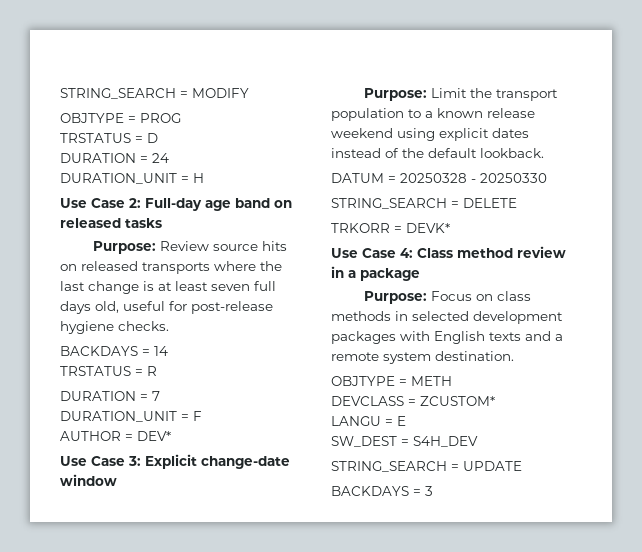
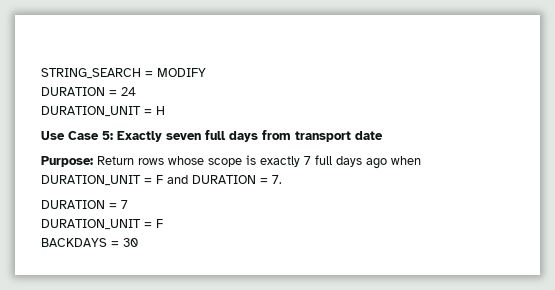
- OBJTYPE = PROG
- TRSTATUS = D
- Use Case 2: Full-day age band on released tasks
- Purpose: Review source hits on released transports where the last change is at least seven full days old, useful for post-release hygiene checks.
- BACKDAYS = 14
- TRSTATUS = R
+ Use Case 5: Exactly seven full days from transport date
+ Purpose: Return rows whose scope is exactly 7 full days ago when DURATION_UNIT = F and DURATION = 7.
- AUTHOR = DEV*
- Use Case 3: Explicit change-date window
- Purpose: Limit the transport population to a known release weekend using explicit dates instead of the default lookback.
- DATUM = 20250328 - 20250330
- STRING_SEARCH = DELETE
- TRKORR = DEVK*
- Use Case 4: Class method review in a package
- Purpose: Focus on class methods in selected development packages with English texts and a remote system destination.
- OBJTYPE = METH
- DEVCLASS = ZCUSTOM*
- LANGU = E
- SW_DEST = S4H_DEV
- STRING_SEARCH = UPDATE
- BACKDAYS = 3
+ BACKDAYS = 30

